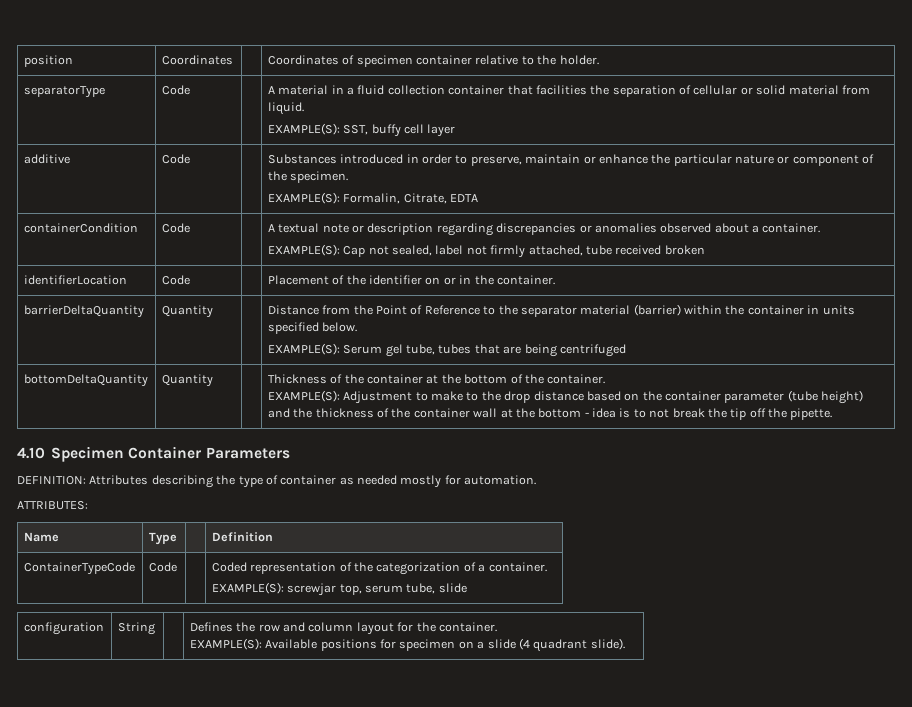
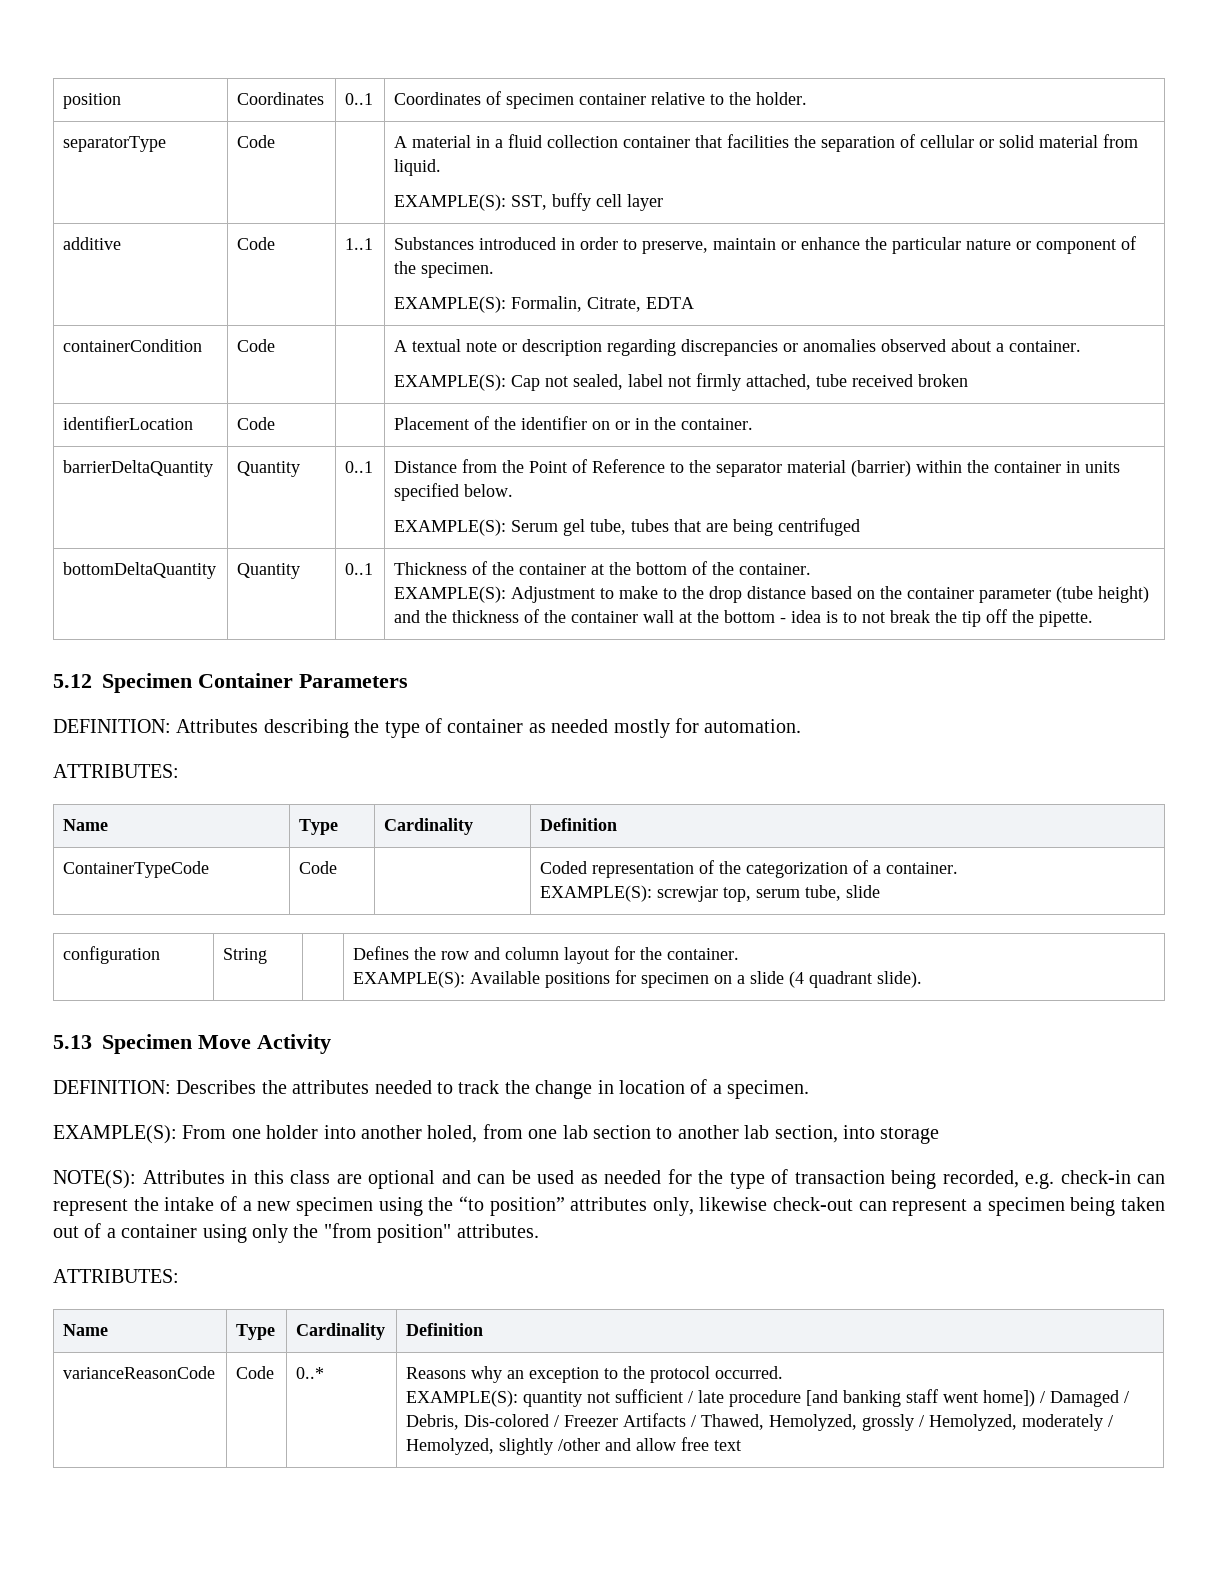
- position | Coordinates | | Coordinates of specimen container relative to the holder.
+ position | Coordinates | 0..1 | Coordinates of specimen container relative to the holder.
- additive | Code | | Substances introduced in order to preserve, maintain or enhance the particular nature or component of the specimen.
+ additive | Code | 1..1 | Substances introduced in order to preserve, maintain or enhance the particular nature or component of the specimen.
- barrierDeltaQuantity | Quantity | | Distance from the Point of Reference to the separator material (barrier) within the container in units specified below.
+ barrierDeltaQuantity | Quantity | 0..1 | Distance from the Point of Reference to the separator material (barrier) within the container in units specified below.
- bottomDeltaQuantity | Quantity
+ bottomDeltaQuantity | Quantity | 0..1
- 4.10 Specimen Container Parameters
+ 5.12 Specimen Container Parameters
  DEFINITION: Attributes describing the type of container as needed mostly for automation.
  ATTRIBUTES:
- Name | Type | | Definition
+ Name | Type | Cardinality | Definition
+ 5.13 Specimen Move Activity
+ DEFINITION: Describes the attributes needed to track the change in location of a specimen.
+ EXAMPLE(S): From one holder into another holed, from one lab section to another lab section, into storage
+ NOTE(S): Attributes in this class are optional and can be used as needed for the type of transaction being recorded, e.g. check-in can represent the intake of a new specimen using the “to position” attributes only, likewise check-out can represent a specimen being taken out of a container using only the "from position" attributes.
+ ATTRIBUTES:
+ Name | Type | Cardinality | Definition
+ varianceReasonCode | Code | 0..* | Reasons why an exception to the protocol occurred.
+ EXAMPLE(S): quantity not sufficient / late procedure [and banking staff went home]) / Damaged / Debris, Dis-colored / Freezer Artifacts / Thawed, Hemolyzed, grossly / Hemolyzed, moderately / Hemolyzed, slightly /other and allow free text

